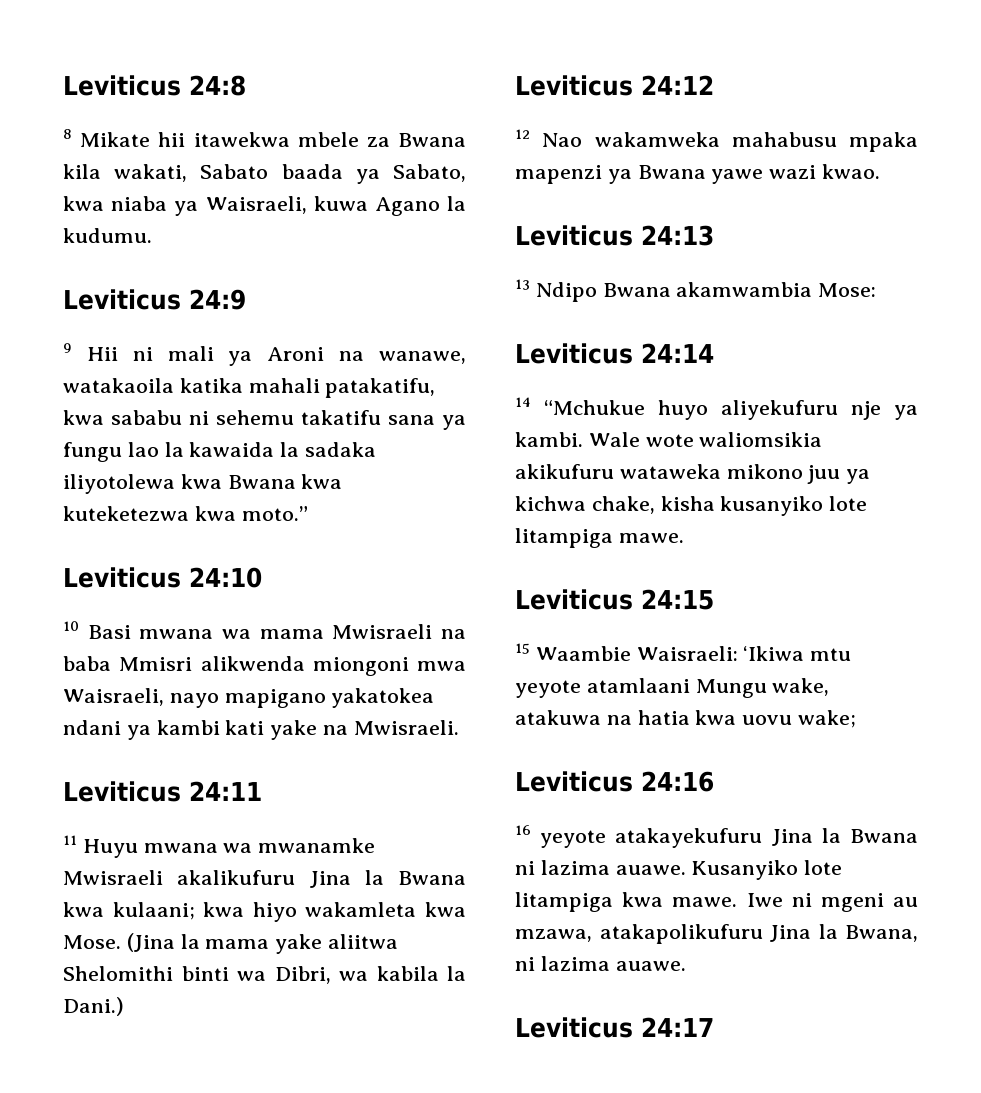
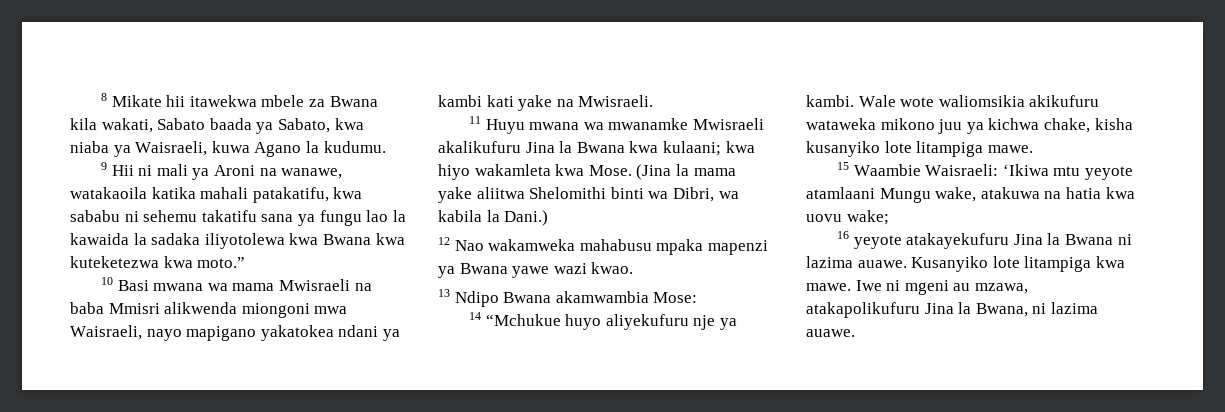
- Leviticus 24:8
- Leviticus 24:9
- Leviticus 24:10
- Leviticus 24:11
- Leviticus 24:12
- Leviticus 24:13
- Leviticus 24:14
- Leviticus 24:15
- Leviticus 24:16
- Leviticus 24:17

